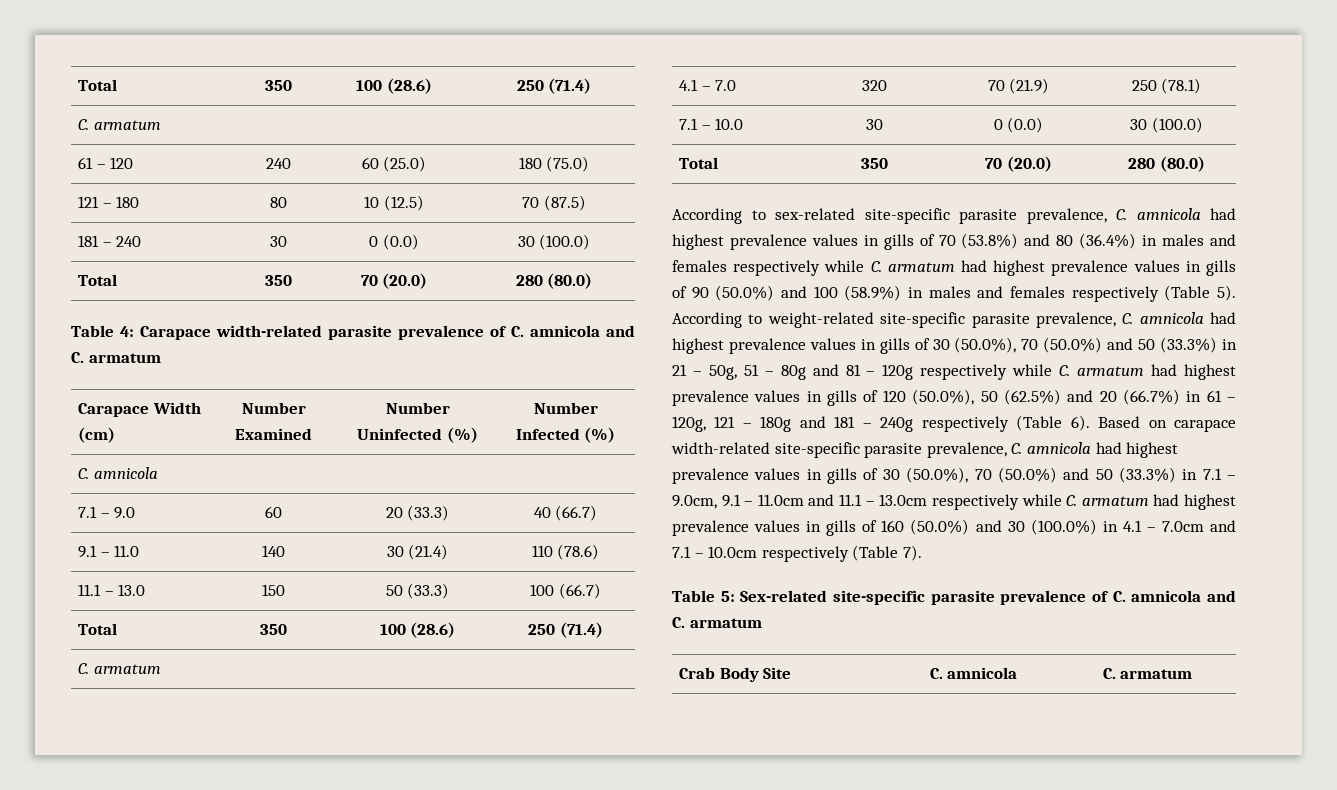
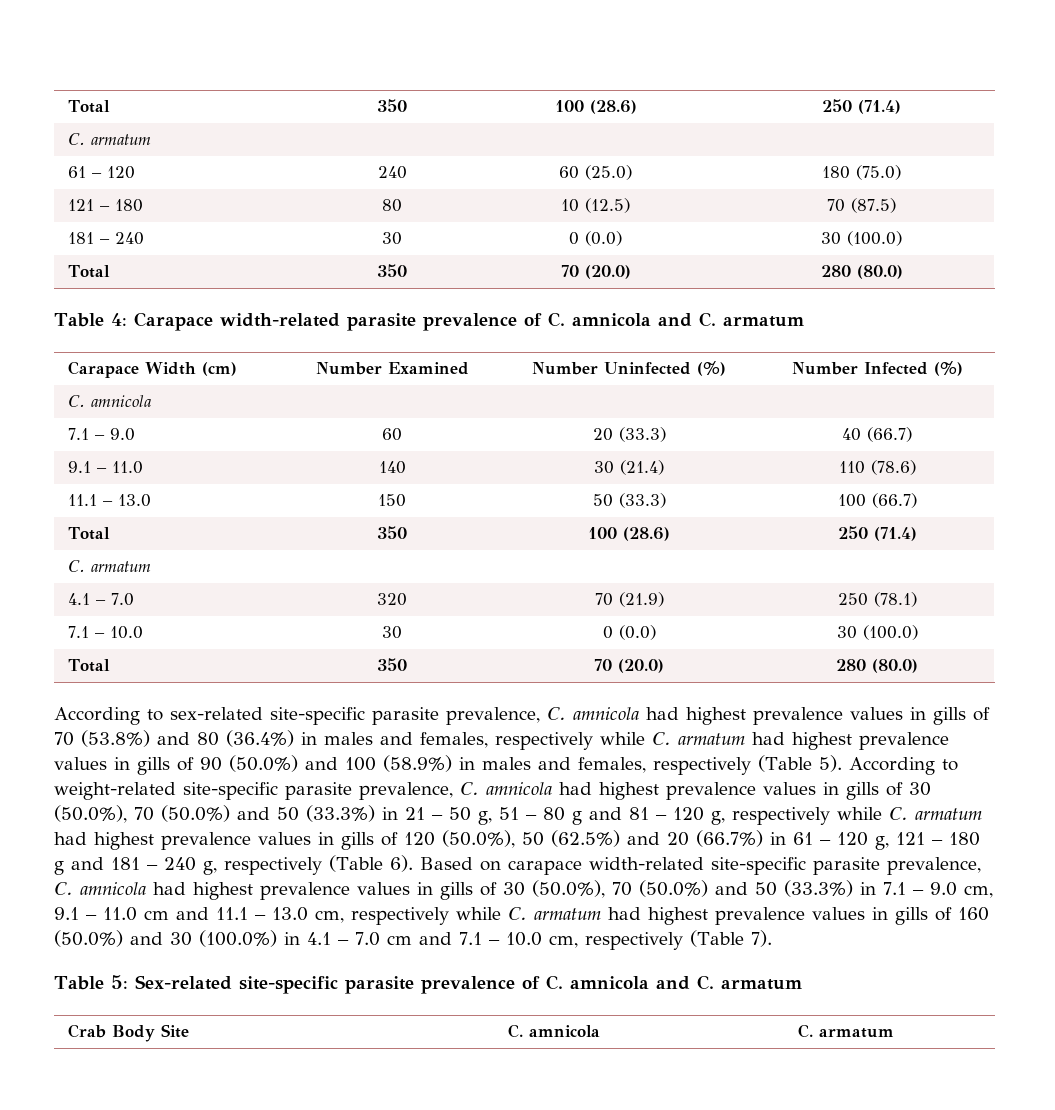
- According to sex-related site-specific parasite prevalence, C. amnicola had highest prevalence values in gills of 70 (53.8%) and 80 (36.4%) in males and females respectively while C. armatum had highest prevalence values in gills of 90 (50.0%) and 100 (58.9%) in males and females respectively (Table 5).
+ According to sex-related site-specific parasite prevalence, C. amnicola had highest prevalence values in gills of 70 (53.8%) and 80 (36.4%) in males and females, respectively while C. armatum had highest prevalence values in gills of 90 (50.0%) and 100 (58.9%) in males and females, respectively (Table 5).
- According to weight-related site-specific parasite prevalence, C. amnicola had highest prevalence values in gills of 30 (50.0%), 70 (50.0%) and 50 (33.3%) in 21 – 50g, 51 – 80g and 81 – 120g respectively while C. armatum had highest prevalence values in gills of 120 (50.0%), 50 (62.5%) and 20 (66.7%) in 61 – 120g, 121 – 180g and 181 – 240g respectively (Table 6).
+ According to weight-related site-specific parasite prevalence, C. amnicola had highest prevalence values in gills of 30 (50.0%), 70 (50.0%) and 50 (33.3%) in 21 – 50 g, 51 – 80 g and 81 – 120 g, respectively while C. armatum had highest prevalence values in gills of 120 (50.0%), 50 (62.5%) and 20 (66.7%) in 61 – 120 g, 121 – 180 g and 181 – 240 g, respectively (Table 6).
- Based on carapace width-related site-specific parasite prevalence, C. amnicola had highest prevalence values in gills of 30 (50.0%), 70 (50.0%) and 50 (33.3%) in 7.1 – 9.0cm, 9.1 – 11.0cm and 11.1 – 13.0cm respectively while C. armatum had highest prevalence values in gills of 160 (50.0%) and 30 (100.0%) in 4.1 – 7.0cm and 7.1 – 10.0cm respectively (Table 7).
+ Based on carapace width-related site-specific parasite prevalence, C. amnicola had highest prevalence values in gills of 30 (50.0%), 70 (50.0%) and 50 (33.3%) in 7.1 – 9.0 cm, 9.1 – 11.0 cm and 11.1 – 13.0 cm, respectively while C. armatum had highest prevalence values in gills of 160 (50.0%) and 30 (100.0%) in 4.1 – 7.0 cm and 7.1 – 10.0 cm, respectively (Table 7).

